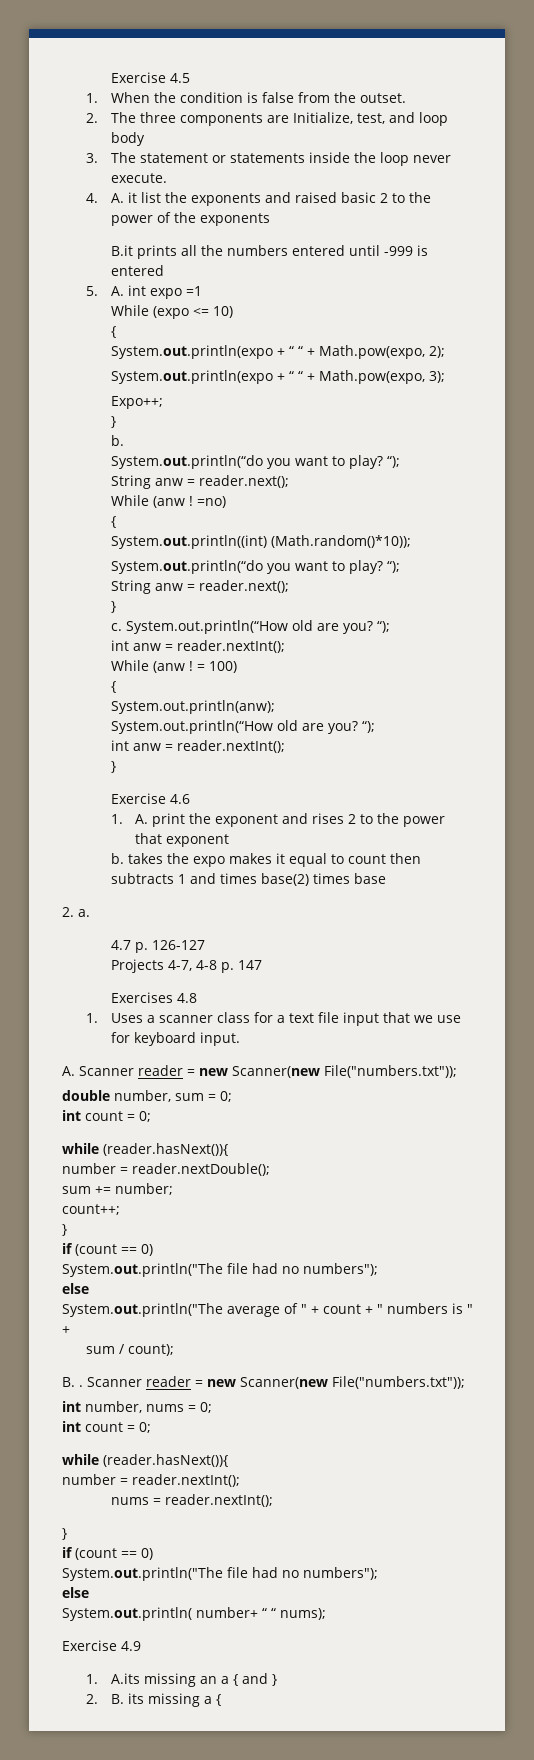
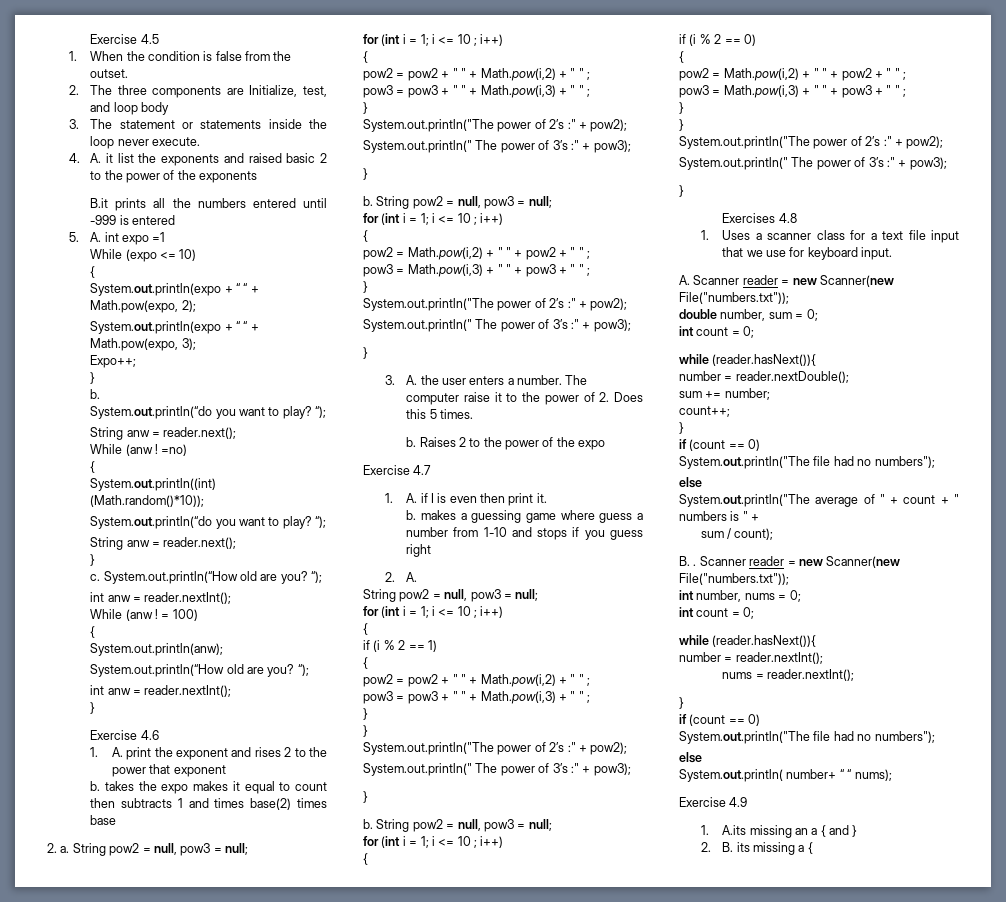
- 2. a.
- 4.7 p. 126-127
- Projects 4-7, 4-8 p. 147
+ 2. a. String pow2 = null, pow3 = null;
+ for (int i = 1; i <= 10 ; i++)
+ {
+ pow2 = pow2 + " " + Math.pow(i,2) + " " ;
+ pow3 = pow3 + " " + Math.pow(i,3) + " " ;
+ }
+ System.out.println("The power of 2’s :" + pow2);
+ System.out.println(" The power of 3’s :" + pow3);
+ }
+ b. String pow2 = null, pow3 = null;
+ for (int i = 1; i <= 10 ; i++)
+ {
+ pow2 = Math.pow(i,2) + " " + pow2 + " " ;
+ pow3 = Math.pow(i,3) + " " + pow3 + " " ;
+ }
+ System.out.println("The power of 2’s :" + pow2);
+ System.out.println(" The power of 3’s :" + pow3);
+ }
+ 3. A. the user enters a number. The computer raise it to the power of 2. Does this 5 times.
+ b. Raises 2 to the power of the expo
+ Exercise 4.7
+ 1. A. if I is even then print it.
+ b. makes a guessing game where guess a number from 1-10 and stops if you guess right
+ 2. A.
+ String pow2 = null, pow3 = null;
+ for (int i = 1; i <= 10 ; i++)
+ {
+ if (i % 2 == 1)
+ {
+ pow2 = pow2 + " " + Math.pow(i,2) + " " ;
+ pow3 = pow3 + " " + Math.pow(i,3) + " " ;
+ }
+ }
+ System.out.println("The power of 2’s :" + pow2);
+ System.out.println(" The power of 3’s :" + pow3);
+ }
+ b. String pow2 = null, pow3 = null;
+ for (int i = 1; i <= 10 ; i++)
+ {
+ if (i % 2 == 0)
+ {
+ pow2 = Math.pow(i,2) + " " + pow2 + " " ;
+ pow3 = Math.pow(i,3) + " " + pow3 + " " ;
+ }
+ }
+ System.out.println("The power of 2’s :" + pow2);
+ System.out.println(" The power of 3’s :" + pow3);
+ }

